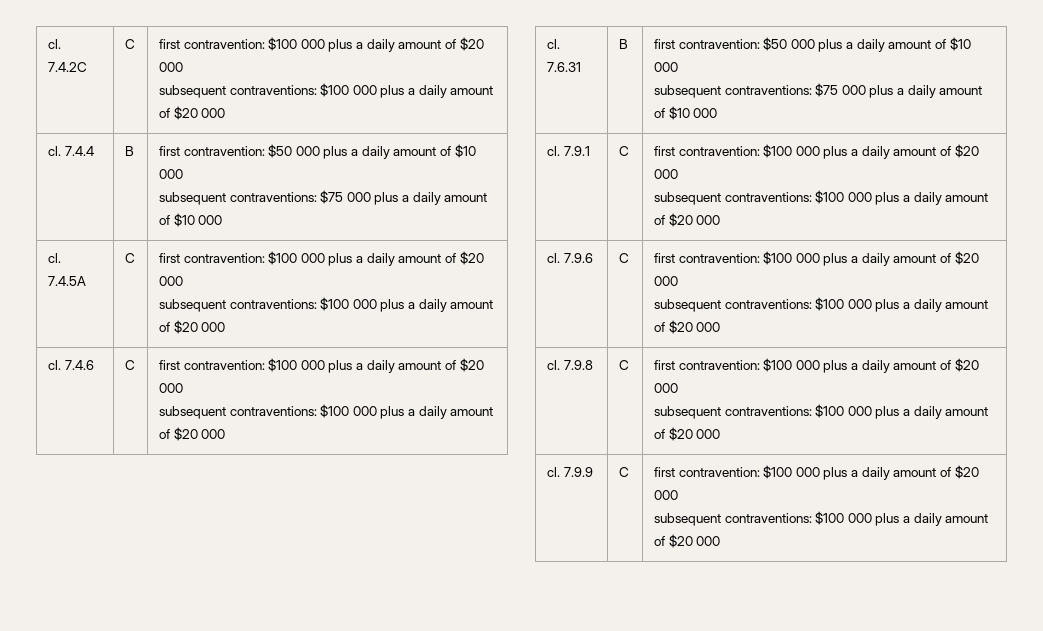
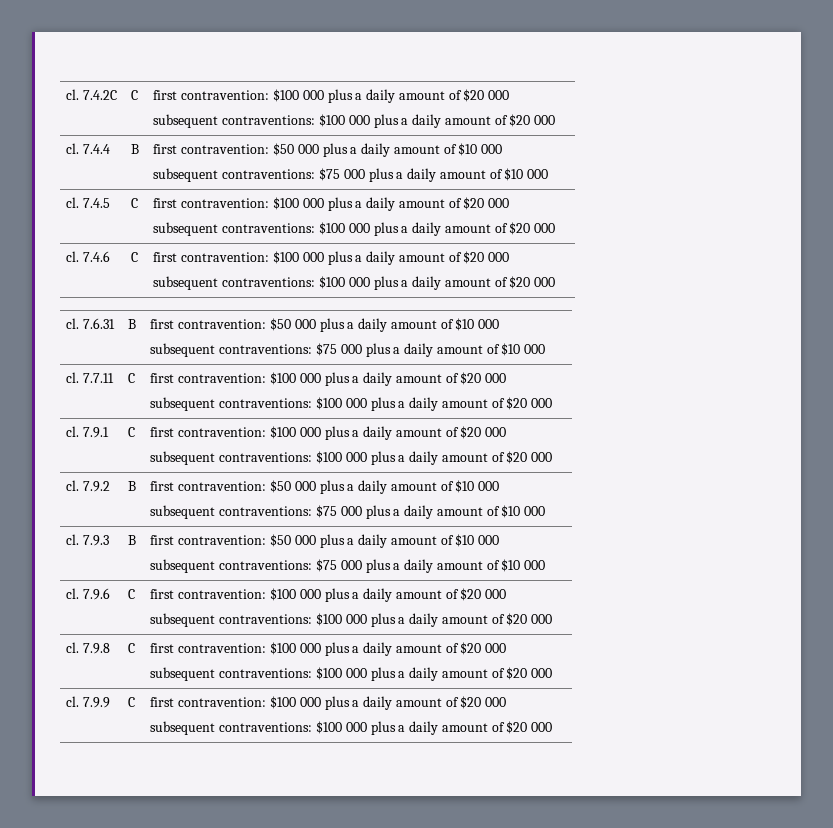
- cl. 7.4.5A | C | first contravention: $100 000 plus a daily amount of $20 000
+ cl. 7.4.5 | C | first contravention: $100 000 plus a daily amount of $20 000
+ cl. 7.7.11 | C | first contravention: $100 000 plus a daily amount of $20 000
+ subsequent contraventions: $100 000 plus a daily amount of $20 000
+ cl. 7.9.2 | B | first contravention: $50 000 plus a daily amount of $10 000
+ subsequent contraventions: $75 000 plus a daily amount of $10 000
+ cl. 7.9.3 | B | first contravention: $50 000 plus a daily amount of $10 000
+ subsequent contraventions: $75 000 plus a daily amount of $10 000

